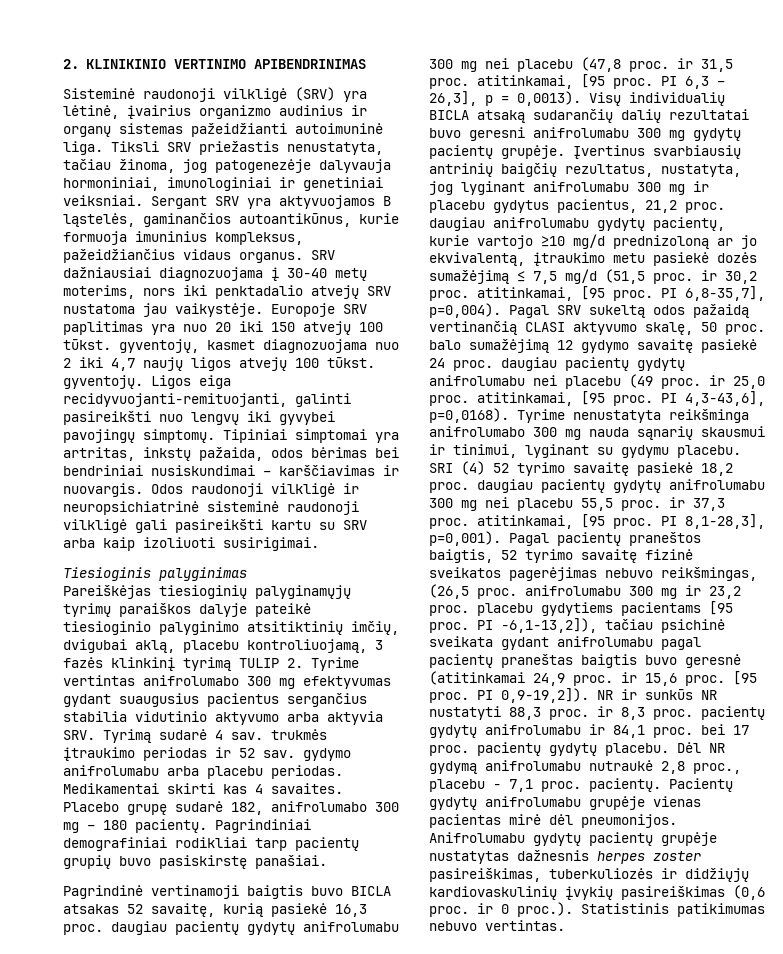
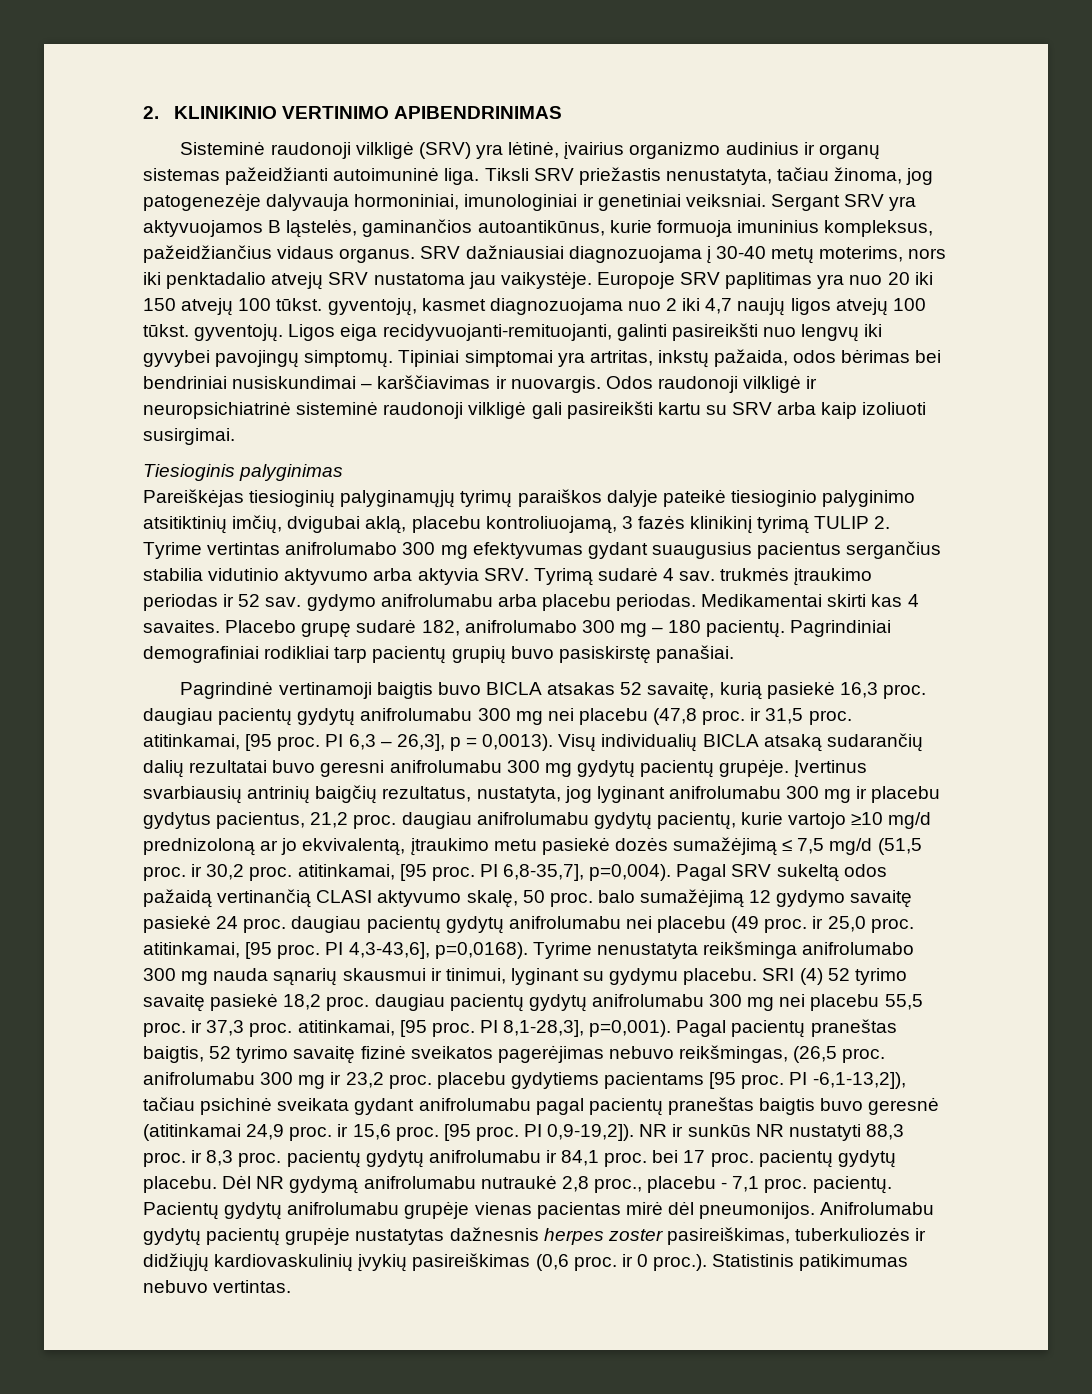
- Odos raudonoji vilkligė ir neuropsichiatrinė sisteminė raudonoji vilkligė gali pasireikšti kartu su SRV arba kaip izoliuoti susirigimai.
+ Odos raudonoji vilkligė ir neuropsichiatrinė sisteminė raudonoji vilkligė gali pasireikšti kartu su SRV arba kaip izoliuoti susirgimai.
- Pareiškėjas tiesioginių palyginamųjų tyrimų paraiškos dalyje pateikė tiesioginio palyginimo atsitiktinių imčių, dvigubai aklą, placebu kontroliuojamą, 3 fazės klinkinį tyrimą TULIP 2. Tyrime vertintas anifrolumabo 300 mg efektyvumas gydant suaugusius pacientus sergančius stabilia vidutinio aktyvumo arba aktyvia SRV. Tyrimą sudarė 4 sav. trukmės įtraukimo periodas ir 52 sav. gydymo anifrolumabu arba placebu periodas.
+ Pareiškėjas tiesioginių palyginamųjų tyrimų paraiškos dalyje pateikė tiesioginio palyginimo atsitiktinių imčių, dvigubai aklą, placebu kontroliuojamą, 3 fazės klinikinį tyrimą TULIP 2. Tyrime vertintas anifrolumabo 300 mg efektyvumas gydant suaugusius pacientus sergančius stabilia vidutinio aktyvumo arba aktyvia SRV. Tyrimą sudarė 4 sav. trukmės įtraukimo periodas ir 52 sav. gydymo anifrolumabu arba placebu periodas.
- Pagal pacientų praneštos baigtis, 52 tyrimo savaitę fizinė sveikatos pagerėjimas nebuvo reikšmingas, (26,5 proc. anifrolumabu 300 mg ir 23,2 proc. placebu gydytiems pacientams [95 proc.
+ Pagal pacientų praneštas baigtis, 52 tyrimo savaitę fizinė sveikatos pagerėjimas nebuvo reikšmingas, (26,5 proc. anifrolumabu 300 mg ir 23,2 proc. placebu gydytiems pacientams [95 proc.

